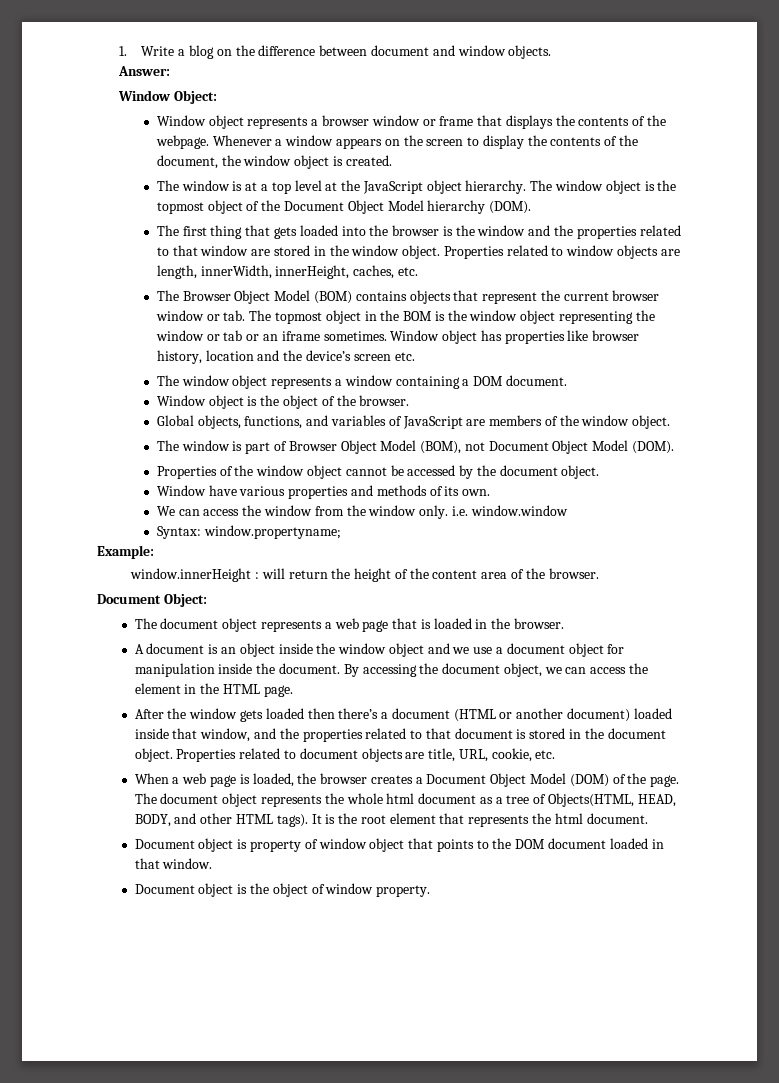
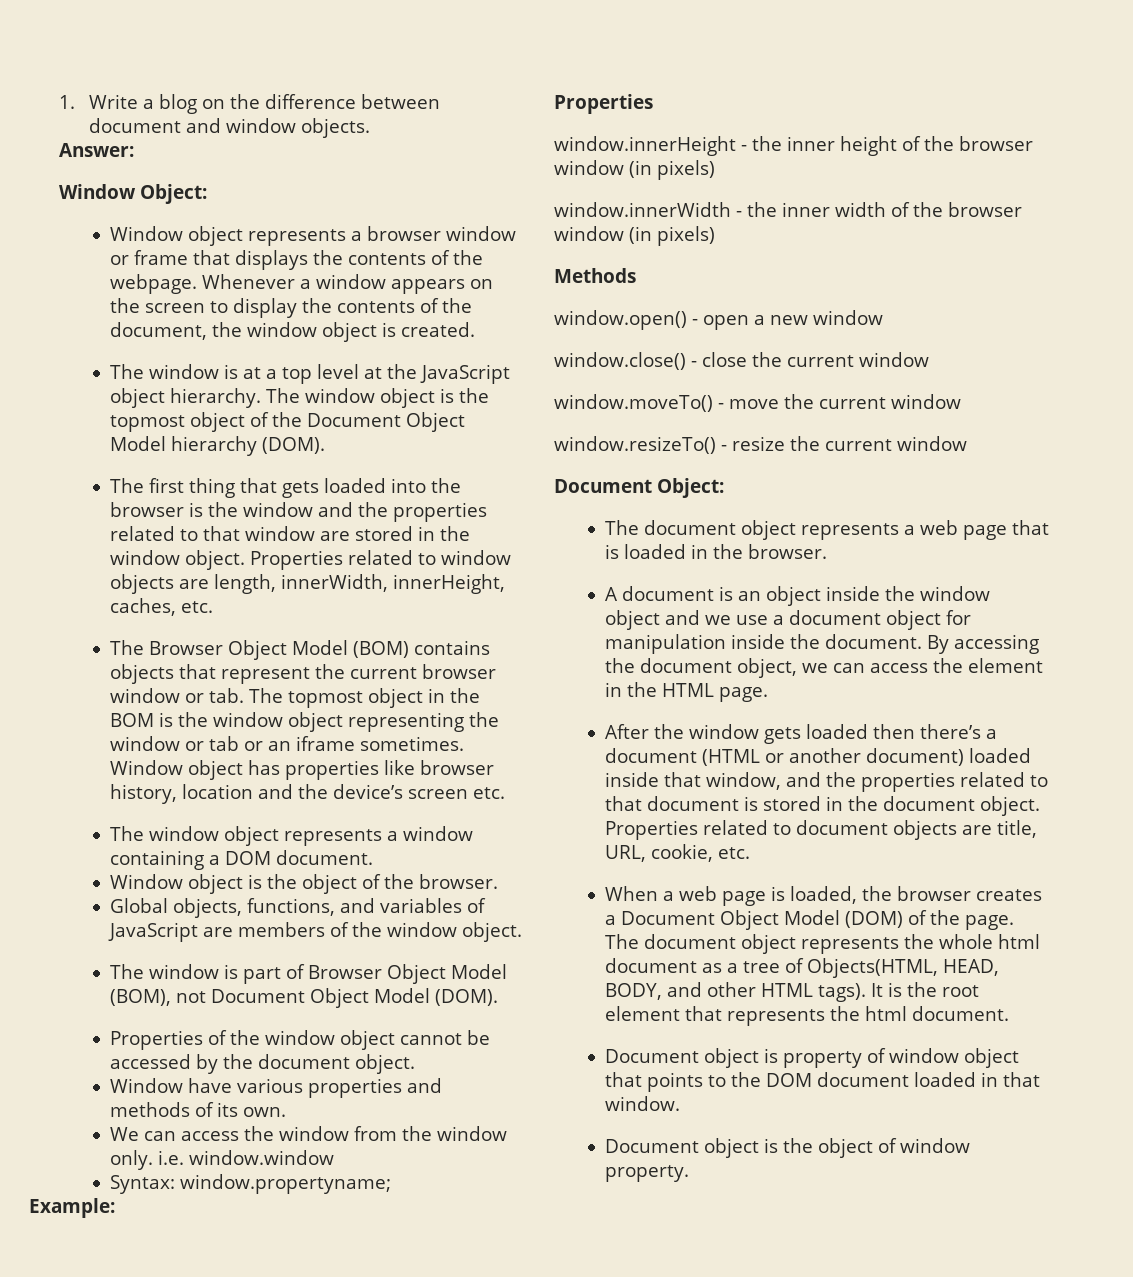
  Example:
+ Properties
- window.innerHeight : will return the height of the content area of the browser.
+ window.innerHeight - the inner height of the browser window (in pixels)
+ window.innerWidth - the inner width of the browser window (in pixels)
+ Methods
+ window.open() - open a new window
+ window.close() - close the current window
+ window.moveTo() - move the current window
+ window.resizeTo() - resize the current window

